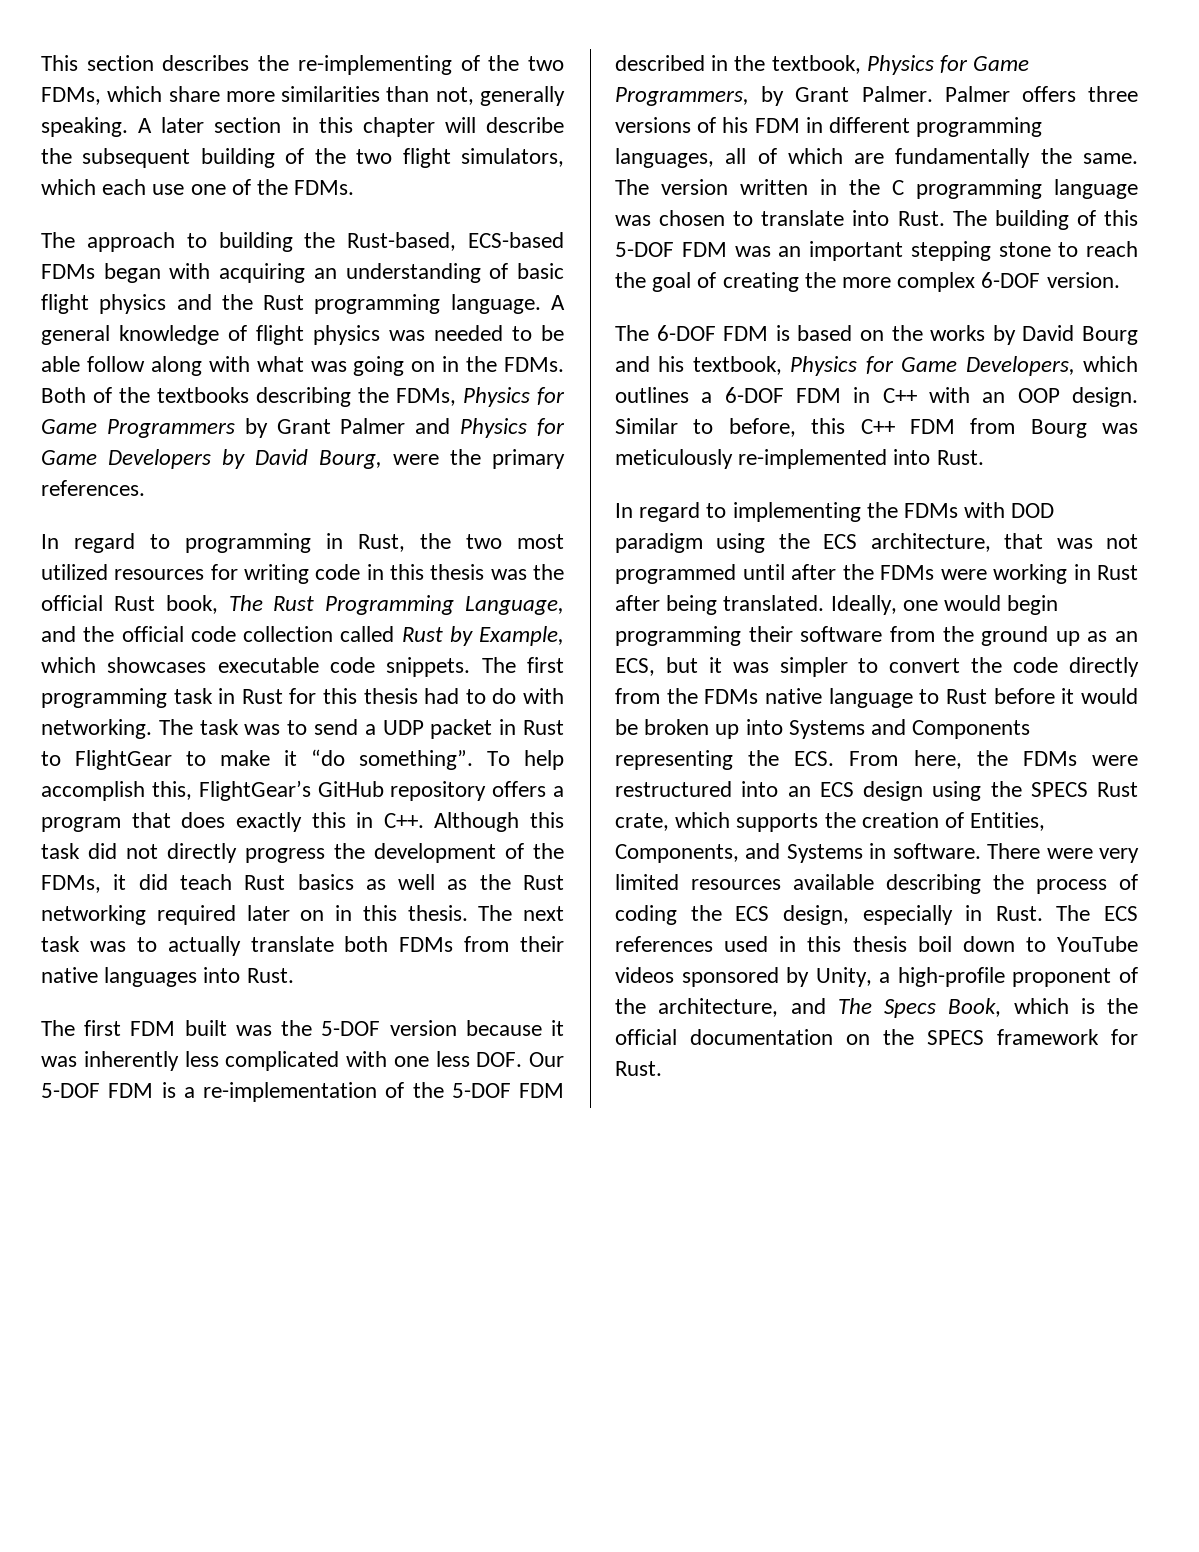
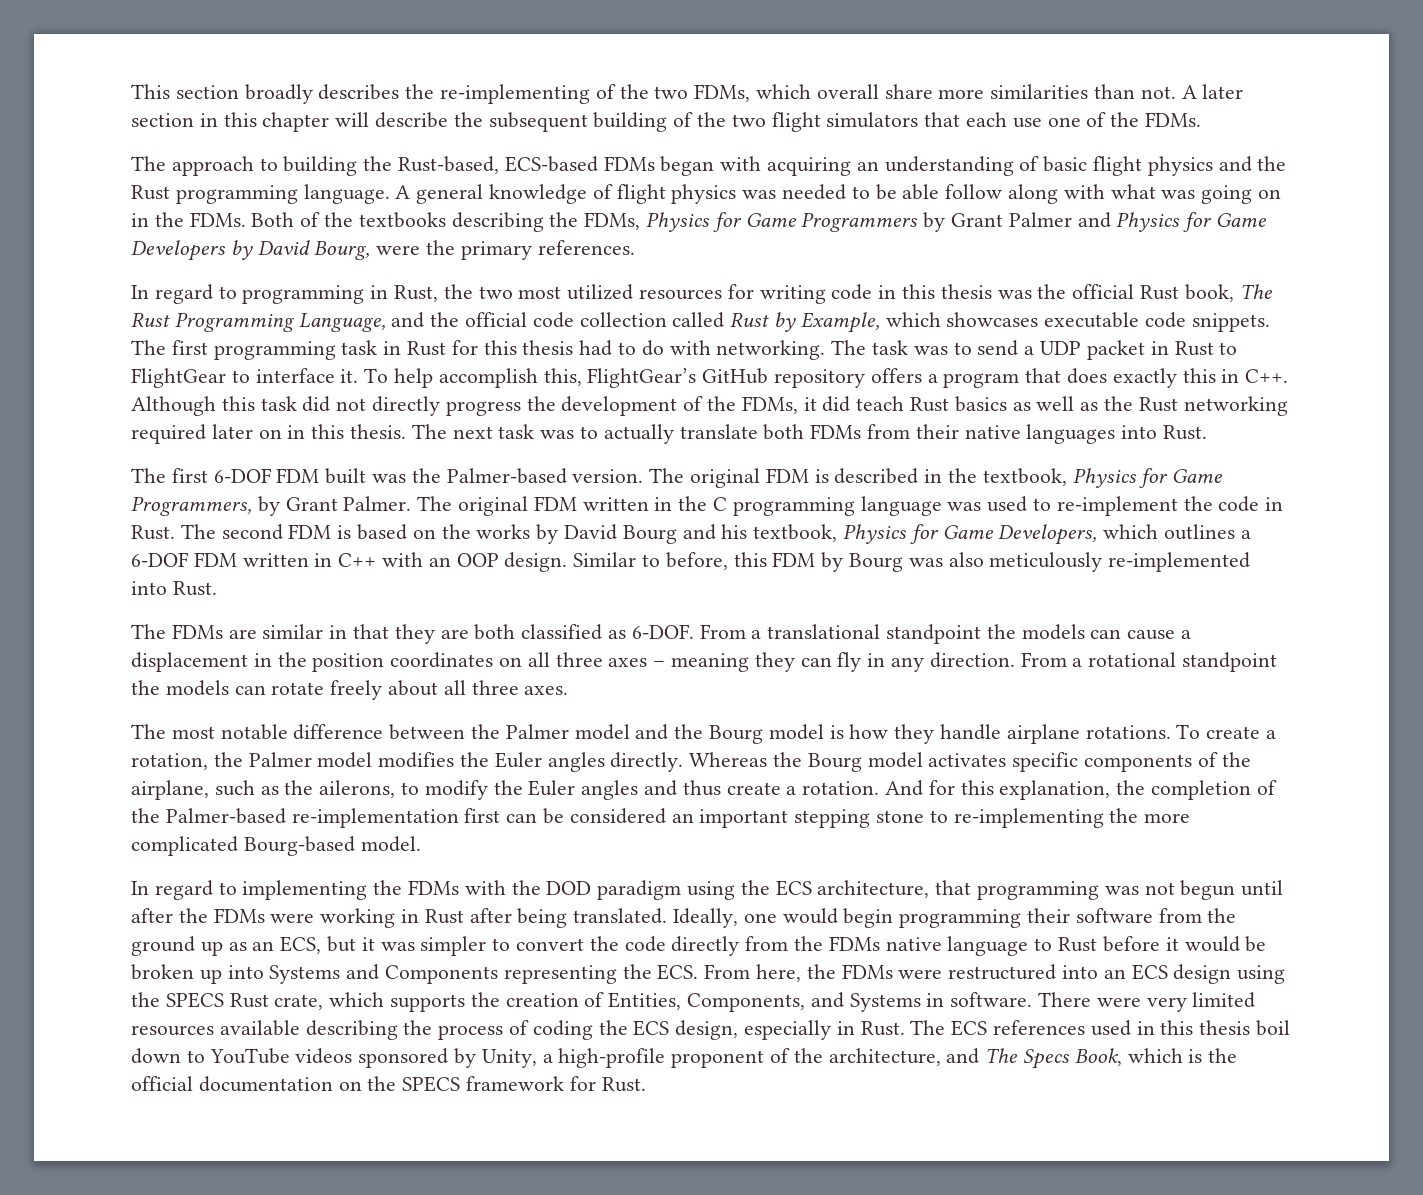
- This section describes the re-implementing of the two FDMs, which share more similarities than not, generally speaking.
+ This section broadly describes the re-implementing of the two FDMs, which overall share more similarities than not.
- A later section in this chapter will describe the subsequent building of the two flight simulators, which each use one of the FDMs.
+ A later section in this chapter will describe the subsequent building of the two flight simulators that each use one of the FDMs.
- The task was to send a UDP packet in Rust to FlightGear to make it “do something”.
+ The task was to send a UDP packet in Rust to FlightGear to interface it.
- The first FDM built was the 5-DOF version because it was inherently less complicated with one less DOF. Our 5-DOF FDM is a re-implementation of the 5-DOF FDM described in the textbook, Physics for Game Programmers, by Grant Palmer.
+ The first 6-DOF FDM built was the Palmer-based version. The original FDM is described in the textbook, Physics for Game Programmers, by Grant Palmer.
- Palmer offers three versions of his FDM in different programming languages, all of which are fundamentally the same. The version written in the C programming language was chosen to translate into Rust. The building of this 5-DOF FDM was an important stepping stone to reach the goal of creating the more complex 6-DOF version.
- The 6-DOF FDM is based on the works by David Bourg and his textbook, Physics for Game Developers, which outlines a 6-DOF FDM in C++ with an OOP design.
+ The original FDM written in the C programming language was used to re-implement the code in Rust. The second FDM is based on the works by David Bourg and his textbook, Physics for Game Developers, which outlines a 6-DOF FDM written in C++ with an OOP design.
- Similar to before, this C++ FDM from Bourg was meticulously re-implemented into Rust.
+ Similar to before, this FDM by Bourg was also meticulously re-implemented into Rust.
+ The FDMs are similar in that they are both classified as 6-DOF. From a translational standpoint the models can cause a displacement in the position coordinates on all three axes – meaning they can fly in any direction. From a rotational standpoint the models can rotate freely about all three axes.
+ The most notable difference between the Palmer model and the Bourg model is how they handle airplane rotations. To create a rotation, the Palmer model modifies the Euler angles directly. Whereas the Bourg model activates specific components of the airplane, such as the ailerons, to modify the Euler angles and thus create a rotation. And for this explanation, the completion of the Palmer-based re-implementation first can be considered an important stepping stone to re-implementing the more complicated Bourg-based model.
- In regard to implementing the FDMs with DOD paradigm using the ECS architecture, that was not programmed until after the FDMs were working in Rust after being translated.
+ In regard to implementing the FDMs with the DOD paradigm using the ECS architecture, that programming was not begun until after the FDMs were working in Rust after being translated.

